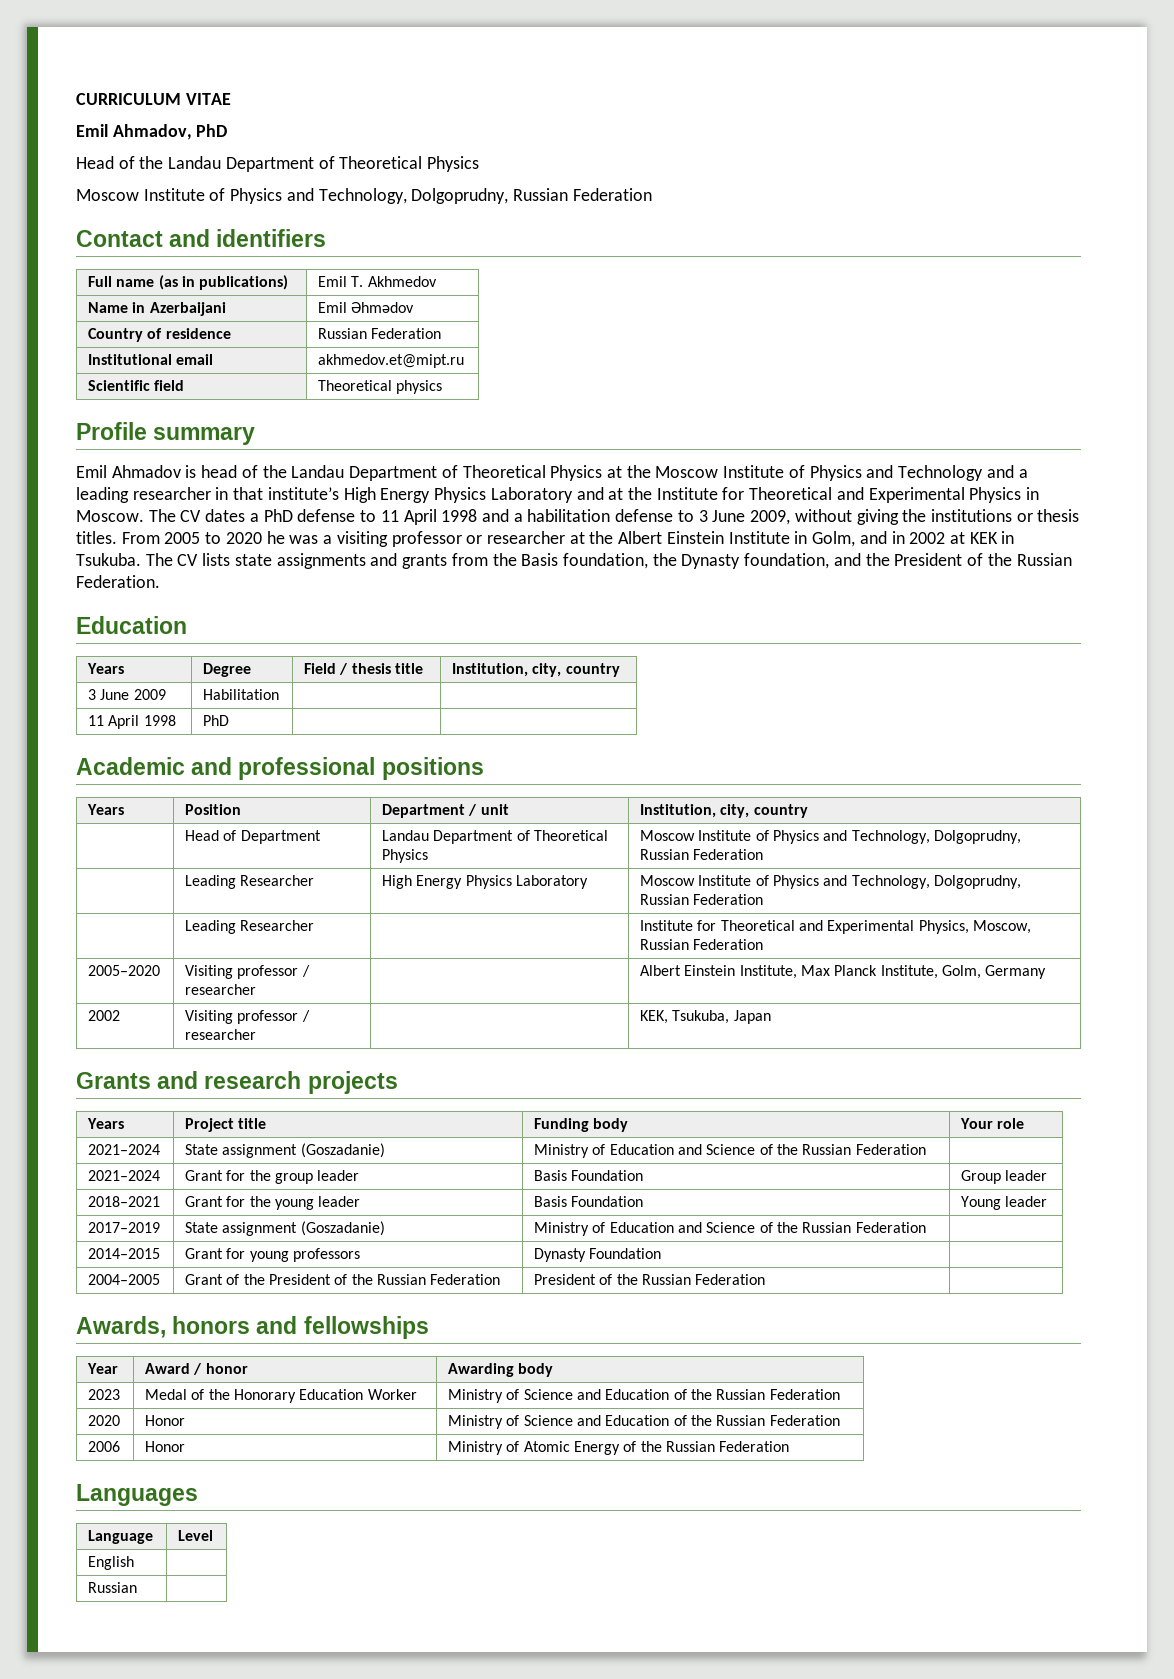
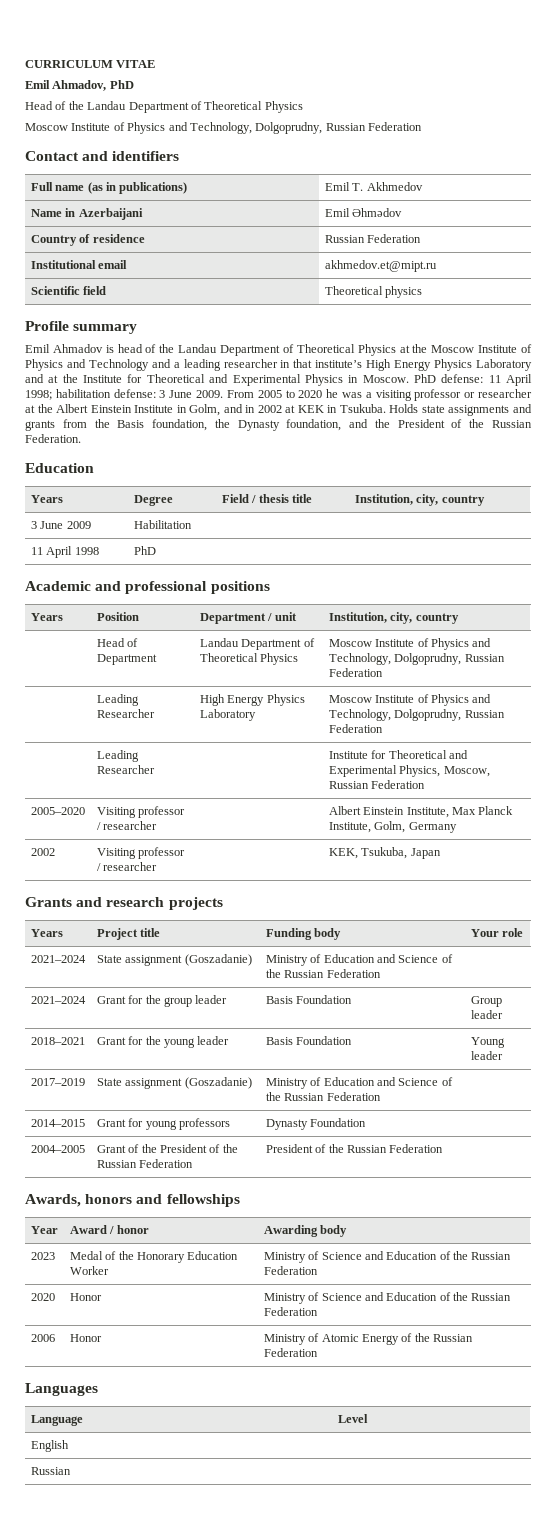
- The CV dates a PhD defense to 11 April 1998 and a habilitation defense to 3 June 2009, without giving the institutions or thesis titles.
+ PhD defense: 11 April 1998; habilitation defense: 3 June 2009.
- The CV lists state assignments and grants from the Basis foundation, the Dynasty foundation, and the President of the Russian Federation.
+ Holds state assignments and grants from the Basis foundation, the Dynasty foundation, and the President of the Russian Federation.

